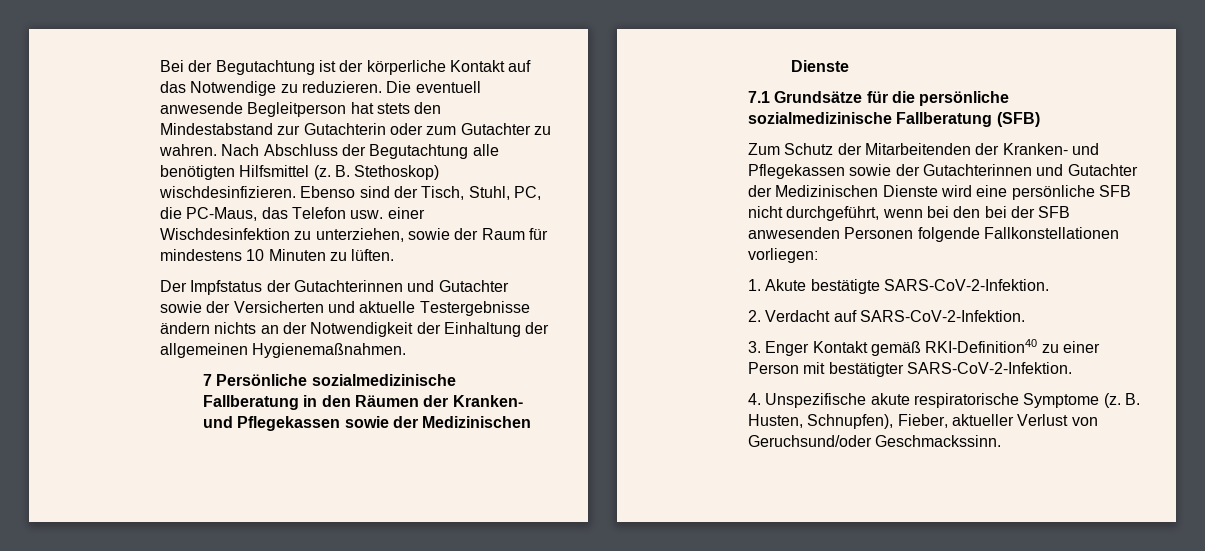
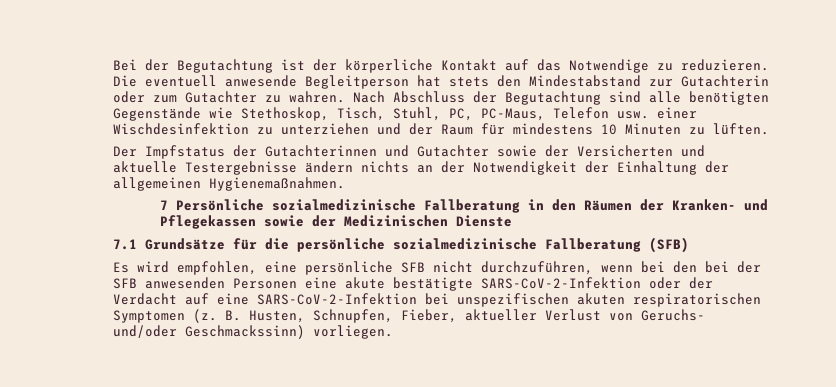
- Nach Abschluss der Begutachtung alle benötigten Hilfsmittel (z. B. Stethoskop) wischdesinfizieren. Ebenso sind der Tisch, Stuhl, PC, die PC-Maus, das Telefon usw. einer Wischdesinfektion zu unterziehen, sowie der Raum für mindestens 10 Minuten zu lüften.
+ Nach Abschluss der Begutachtung sind alle benötigten Gegenstände wie Stethoskop, Tisch, Stuhl, PC, PC-Maus, Telefon usw. einer Wischdesinfektion zu unterziehen und der Raum für mindestens 10 Minuten zu lüften.
- Zum Schutz der Mitarbeitenden der Kranken- und Pflegekassen sowie der Gutachterinnen und Gutachter der Medizinischen Dienste wird eine persönliche SFB nicht durchgeführt, wenn bei den bei der SFB anwesenden Personen folgende Fallkonstellationen vorliegen:
- 1. Akute bestätigte SARS-CoV-2-Infektion.
- 2. Verdacht auf SARS-CoV-2-Infektion.
- 3. Enger Kontakt gemäß RKI-Definition40 zu einer Person mit bestätigter SARS-CoV-2-Infektion.
- 4. Unspezifische akute respiratorische Symptome (z.
+ Es wird empfohlen, eine persönliche SFB nicht durchzuführen, wenn bei den bei der SFB anwesenden Personen eine akute bestätigte SARS-CoV-2-Infektion oder der Verdacht auf eine SARS-CoV-2-Infektion bei unspezifischen akuten respiratorischen Symptomen (z.
- B. Husten, Schnupfen), Fieber, aktueller Verlust von Geruchsund/oder Geschmackssinn.
+ B. Husten, Schnupfen, Fieber, aktueller Verlust von Geruchs- und/oder Geschmackssinn) vorliegen.

